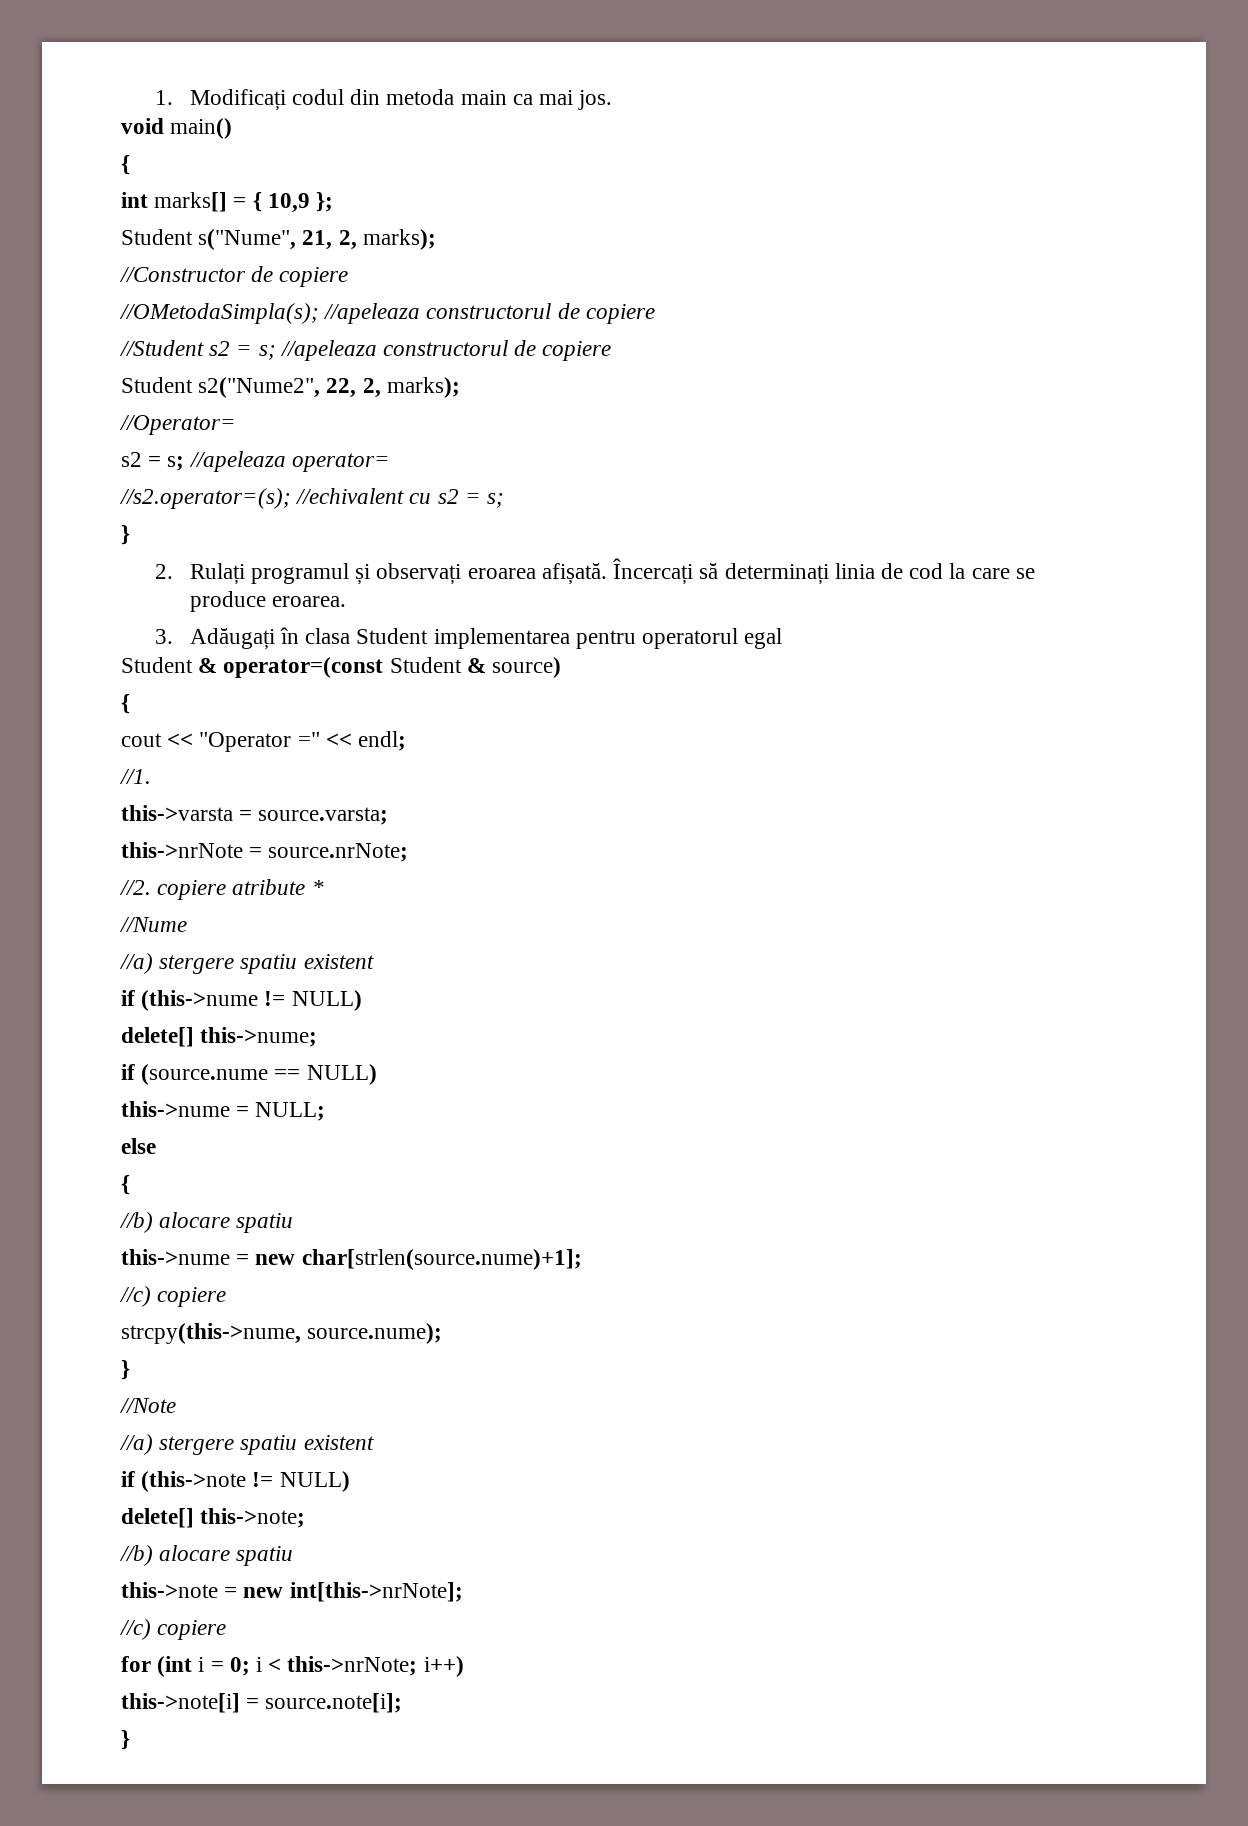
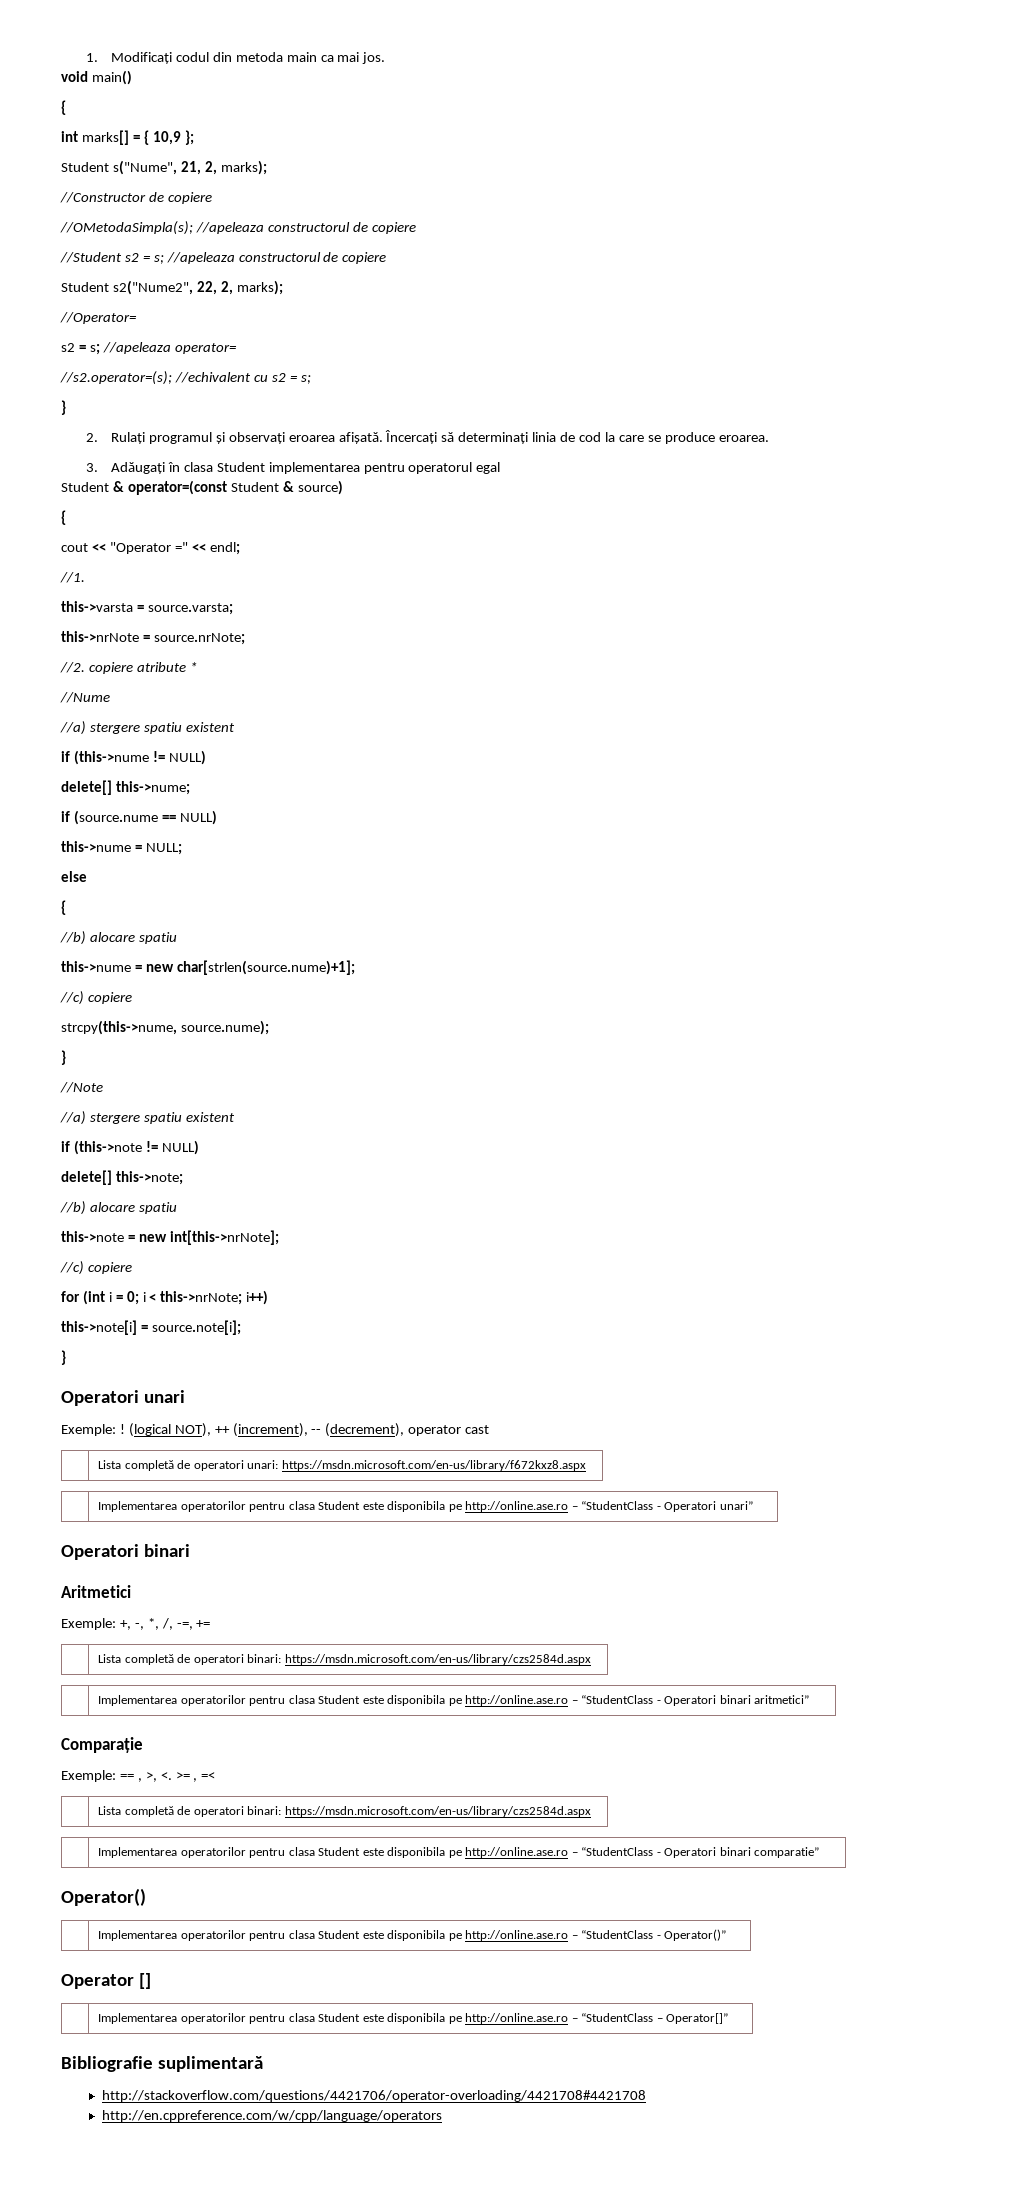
+ Operatori unari
+ Exemple: ! (logical NOT), ++ (increment), -- (decrement), operator cast
+ | Lista completă de operatori unari: https://msdn.microsoft.com/en-us/library/f672kxz8.aspx
+ | Implementarea operatorilor pentru clasa Student este disponibila pe http://online.ase.ro – “StudentClass - Operatori unari”
+ Operatori binari
+ Aritmetici
+ Exemple: +, -, *, /, -=, +=
+ | Lista completă de operatori binari: https://msdn.microsoft.com/en-us/library/czs2584d.aspx
+ | Implementarea operatorilor pentru clasa Student este disponibila pe http://online.ase.ro – “StudentClass - Operatori binari aritmetici”
+ Comparație
+ Exemple: == , >, <. >= , =<
+ | Lista completă de operatori binari: https://msdn.microsoft.com/en-us/library/czs2584d.aspx
+ | Implementarea operatorilor pentru clasa Student este disponibila pe http://online.ase.ro – “StudentClass - Operatori binari comparatie”
+ Operator()
+ | Implementarea operatorilor pentru clasa Student este disponibila pe http://online.ase.ro – “StudentClass - Operator()”
+ Operator []
+ | Implementarea operatorilor pentru clasa Student este disponibila pe http://online.ase.ro – “StudentClass – Operator[]”
+ Bibliografie suplimentară
+ http://stackoverflow.com/questions/4421706/operator-overloading/4421708#4421708
+ http://en.cppreference.com/w/cpp/language/operators

